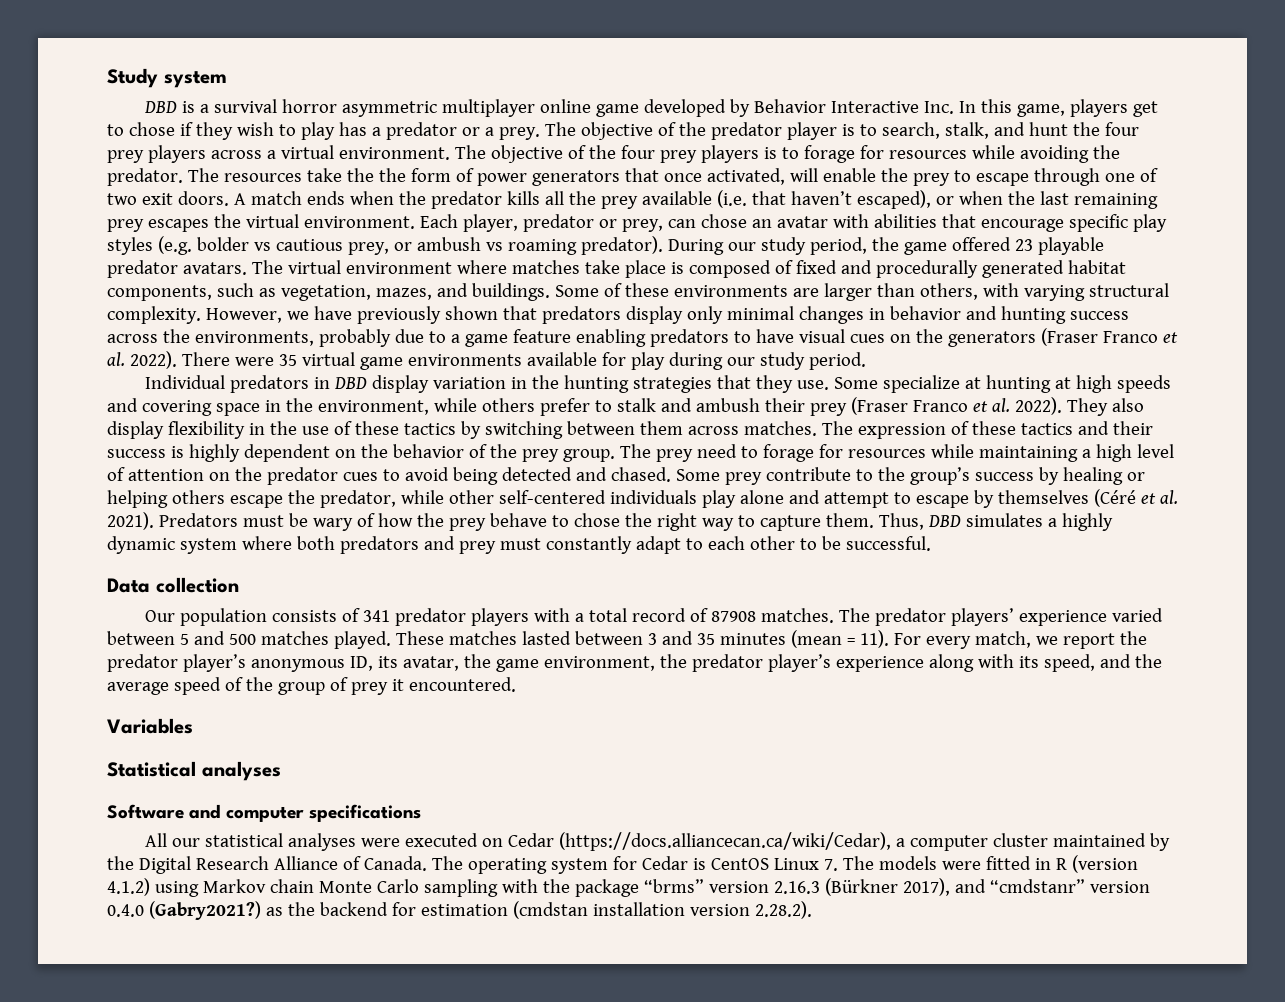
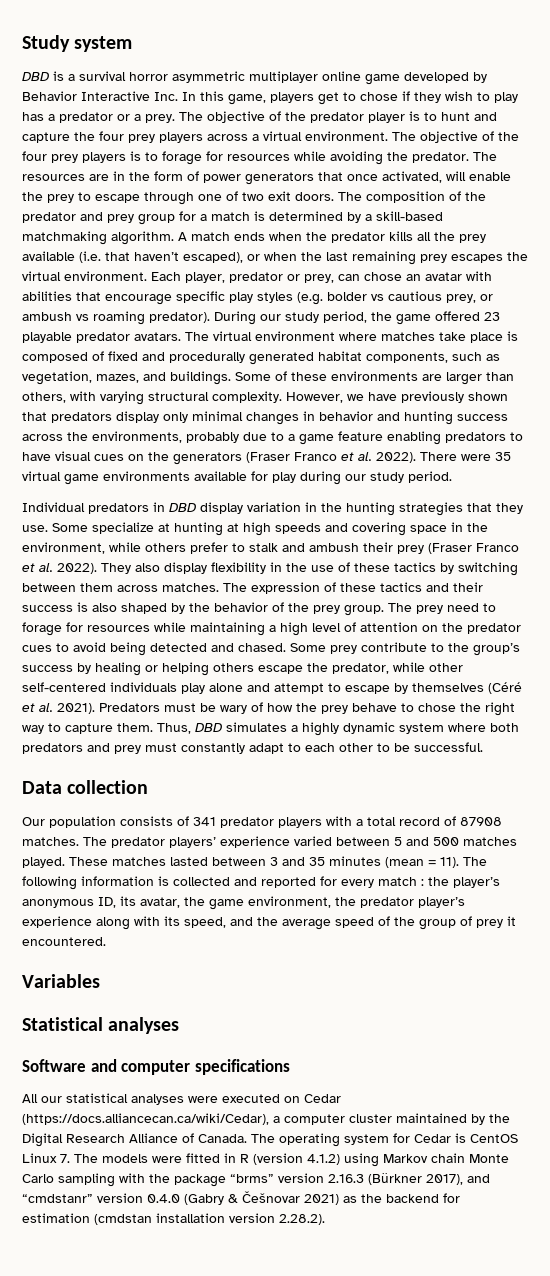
- The objective of the predator player is to search, stalk, and hunt the four prey players across a virtual environment.
+ The objective of the predator player is to hunt and capture the four prey players across a virtual environment.
- The resources take the the form of power generators that once activated, will enable the prey to escape through one of two exit doors.
+ The resources are in the form of power generators that once activated, will enable the prey to escape through one of two exit doors.
+ The composition of the predator and prey group for a match is determined by a skill-based matchmaking algorithm.
- The expression of these tactics and their success is highly dependent on the behavior of the prey group.
+ The expression of these tactics and their success is also shaped by the behavior of the prey group.
- For every match, we report the predator player’s anonymous ID, its avatar, the game environment, the predator player’s experience along with its speed, and the average speed of the group of prey it encountered.
+ The following information is collected and reported for every match : the player’s anonymous ID, its avatar, the game environment, the predator player’s experience along with its speed, and the average speed of the group of prey it encountered.
- The operating system for Cedar is CentOS Linux 7. The models were fitted in R (version 4.1.2) using Markov chain Monte Carlo sampling with the package “brms” version 2.16.3 (Bürkner 2017), and “cmdstanr” version 0.4.0 (Gabry2021?) as the backend for estimation (cmdstan installation version 2.28.2).
+ The operating system for Cedar is CentOS Linux 7. The models were fitted in R (version 4.1.2) using Markov chain Monte Carlo sampling with the package “brms” version 2.16.3 (Bürkner 2017), and “cmdstanr” version 0.4.0 (Gabry & Češnovar 2021) as the backend for estimation (cmdstan installation version 2.28.2).

